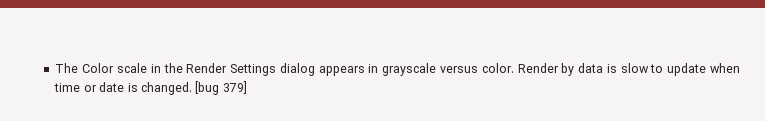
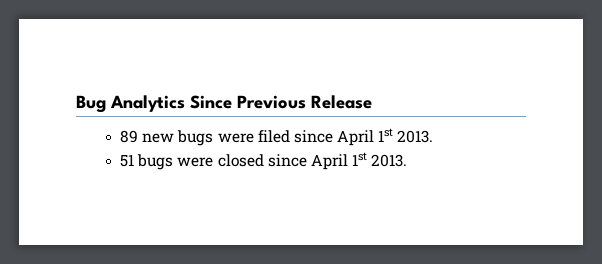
- The Color scale in the Render Settings dialog appears in grayscale versus color. Render by data is slow to update when time or date is changed. [bug 379]
+ Bug Analytics Since Previous Release
+ 89 new bugs were filed since April 1st 2013.
+ 51 bugs were closed since April 1st 2013.

